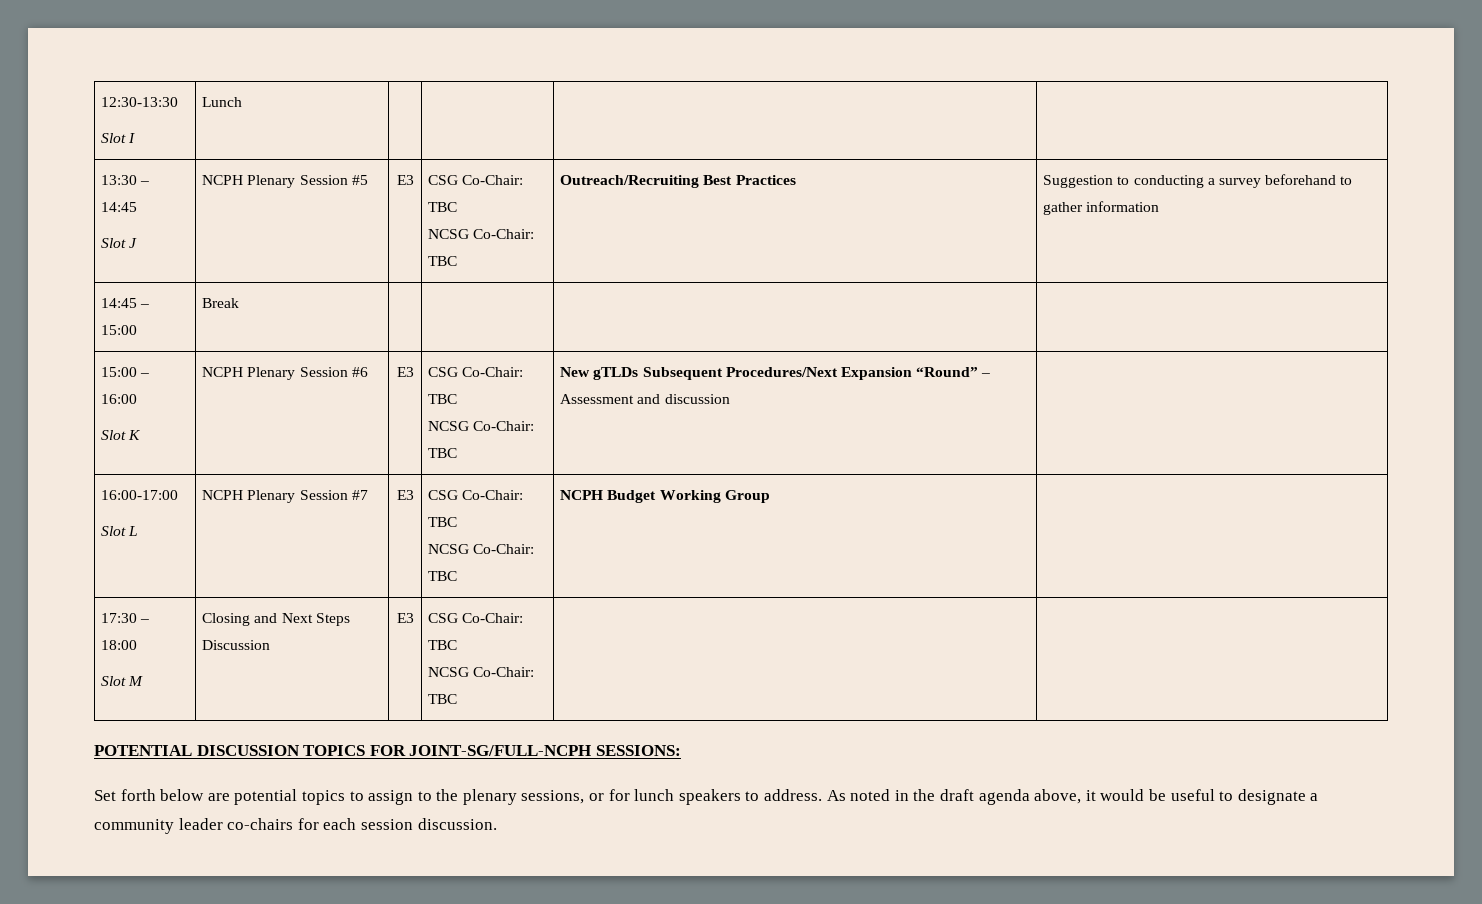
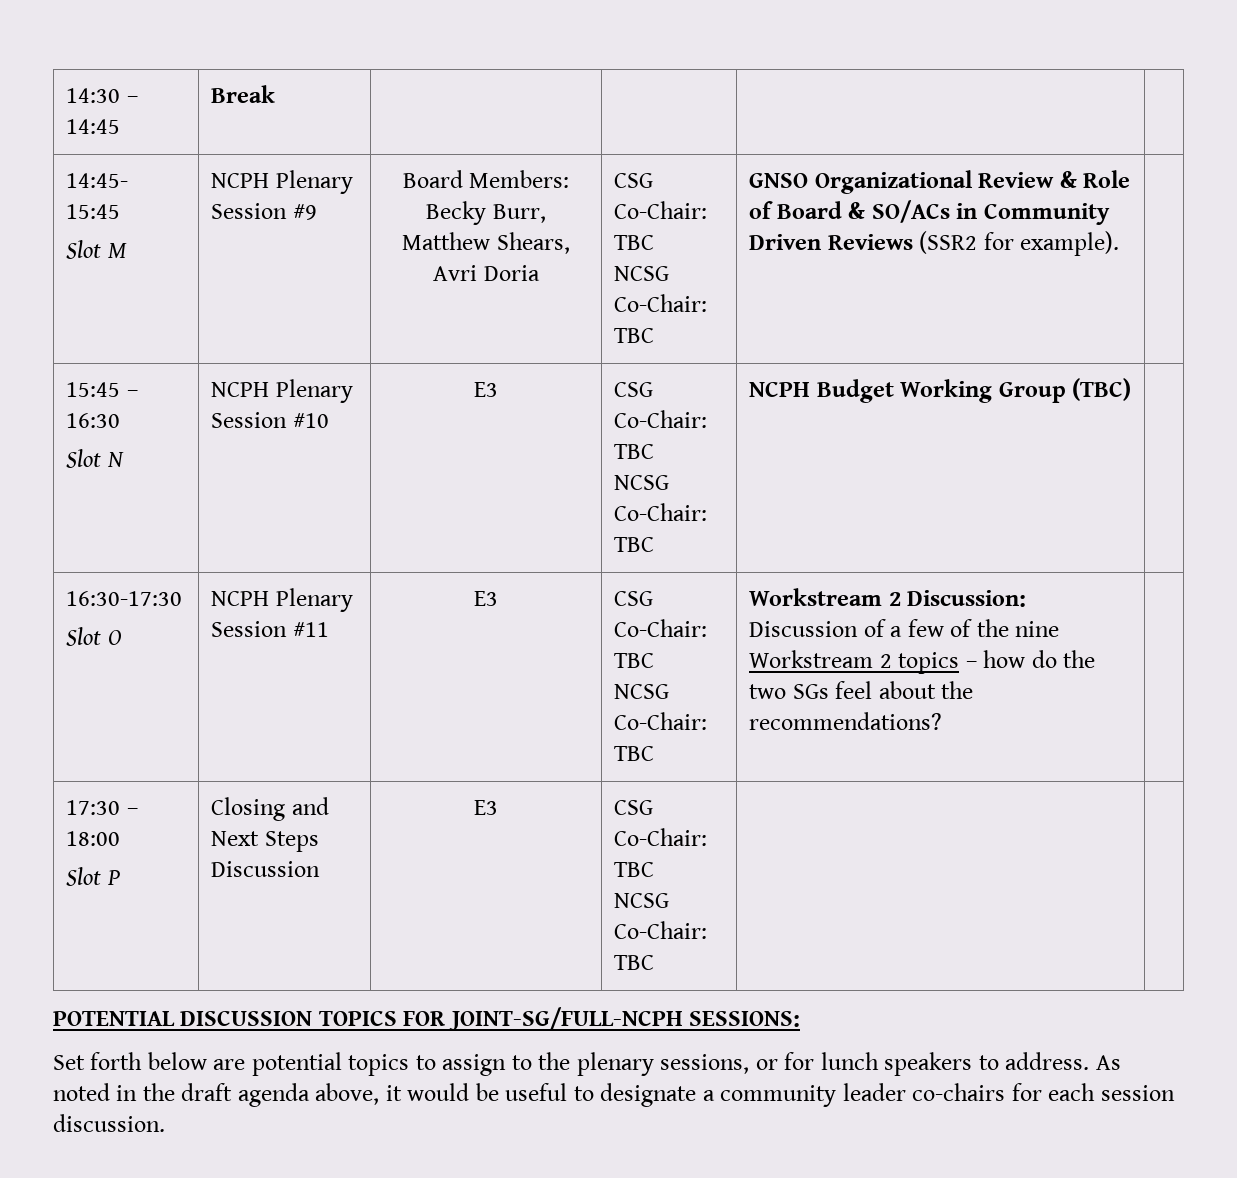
- 12:30-13:30
- Slot I | Lunch | | | |
- 13:30 – 14:45
- Slot J | NCPH Plenary Session #5 | E3 | CSG Co-Chair: TBC
- NCSG Co-Chair: TBC | Outreach/Recruiting Best Practices | Suggestion to conducting a survey beforehand to gather information
- 14:45 – 15:00 | Break | | | |
- 15:00 – 16:00
- Slot K | NCPH Plenary Session #6 | E3 | CSG Co-Chair: TBC
- NCSG Co-Chair: TBC | New gTLDs Subsequent Procedures/Next Expansion “Round” – Assessment and discussion |
- 16:00-17:00
- Slot L | NCPH Plenary Session #7 | E3 | CSG Co-Chair: TBC
- NCSG Co-Chair: TBC | NCPH Budget Working Group |
+ 14:30 – 14:45 | Break | | | |
+ 14:45- 15:45
+ Slot M | NCPH Plenary Session #9 | Board Members: Becky Burr, Matthew Shears, Avri Doria | CSG Co-Chair: TBC
+ NCSG Co-Chair: TBC | GNSO Organizational Review & Role of Board & SO/ACs in Community Driven Reviews (SSR2 for example). |
+ 15:45 – 16:30
+ Slot N | NCPH Plenary Session #10 | E3 | CSG Co-Chair: TBC
+ NCSG Co-Chair: TBC | NCPH Budget Working Group (TBC) |
+ 16:30-17:30
+ Slot O | NCPH Plenary Session #11 | E3 | CSG Co-Chair: TBC
+ NCSG Co-Chair: TBC | Workstream 2 Discussion: Discussion of a few of the nine Workstream 2 topics – how do the two SGs feel about the recommendations? |
  17:30 – 18:00
- Slot M | Closing and Next Steps Discussion | E3 | CSG Co-Chair: TBC
+ Slot P | Closing and Next Steps Discussion | E3 | CSG Co-Chair: TBC

